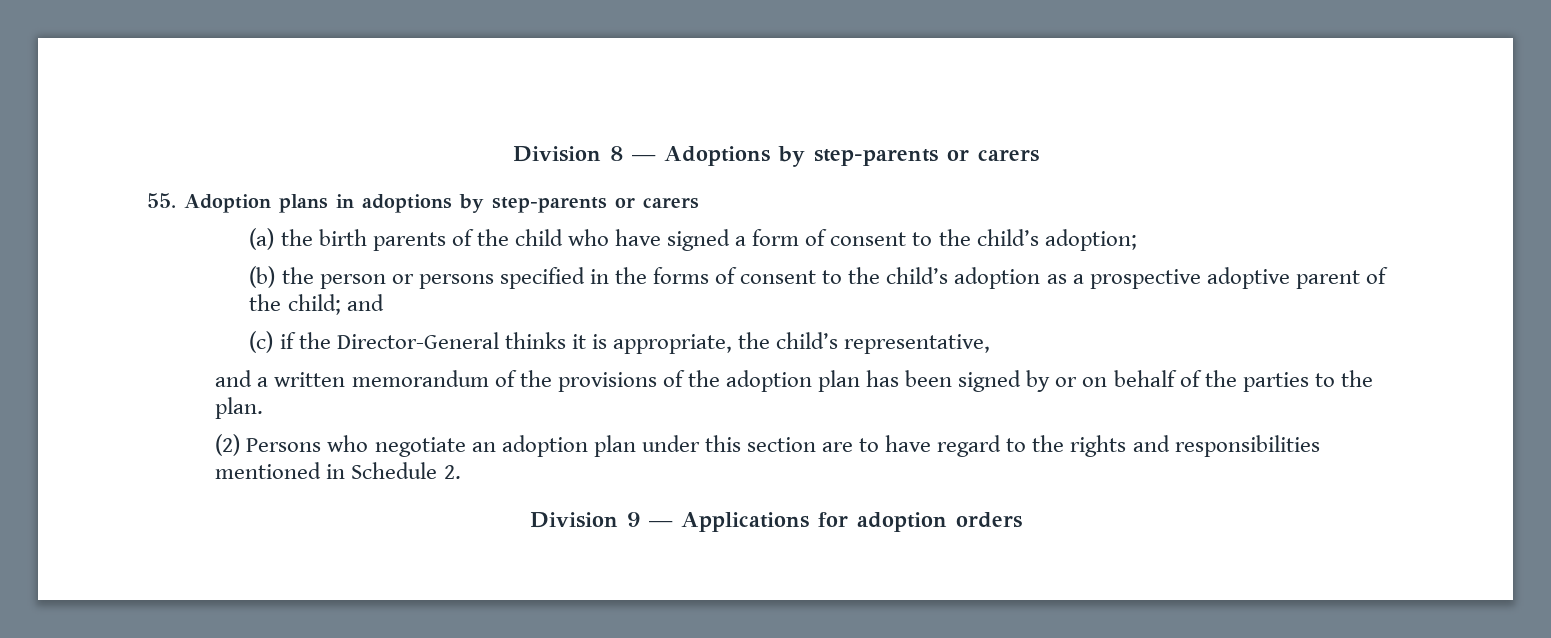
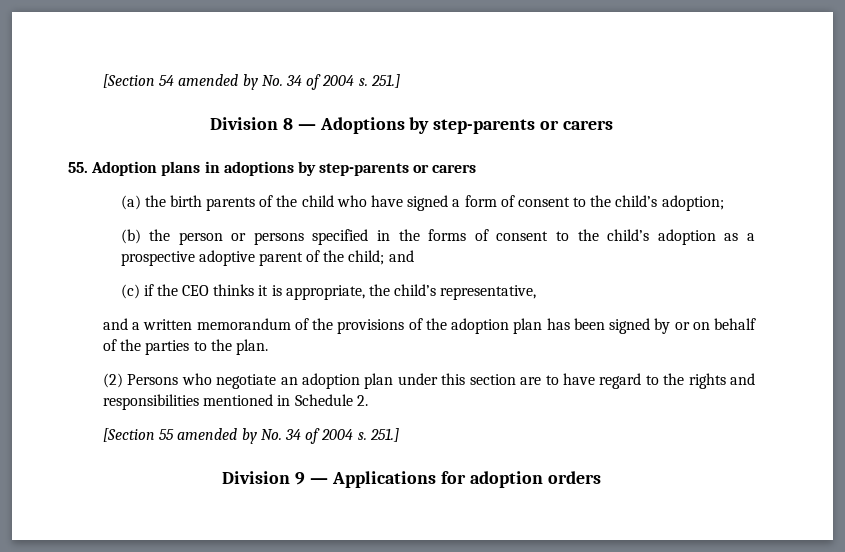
+ [Section 54 amended by No. 34 of 2004 s. 251.]
- (c) if the Director-General thinks it is appropriate, the child’s representative,
+ (c) if the CEO thinks it is appropriate, the child’s representative,
+ [Section 55 amended by No. 34 of 2004 s. 251.]

